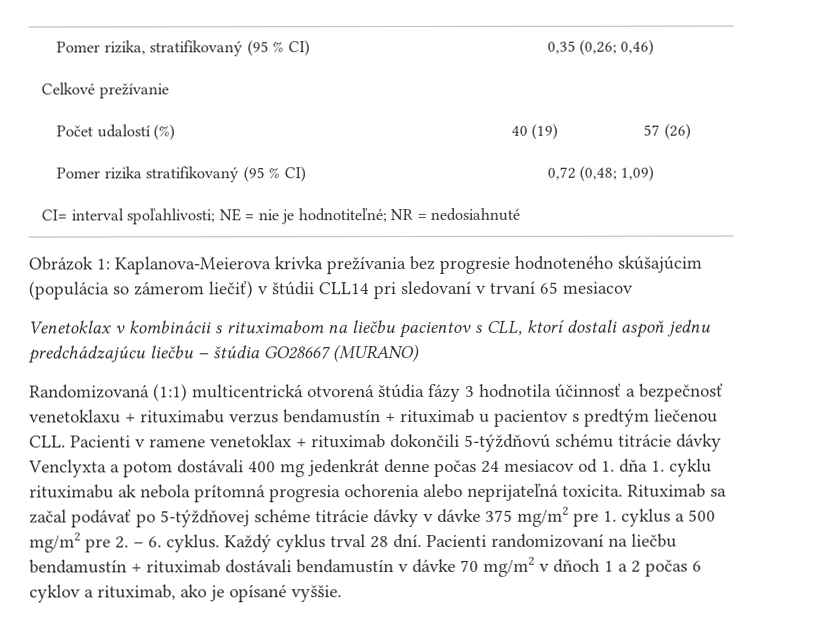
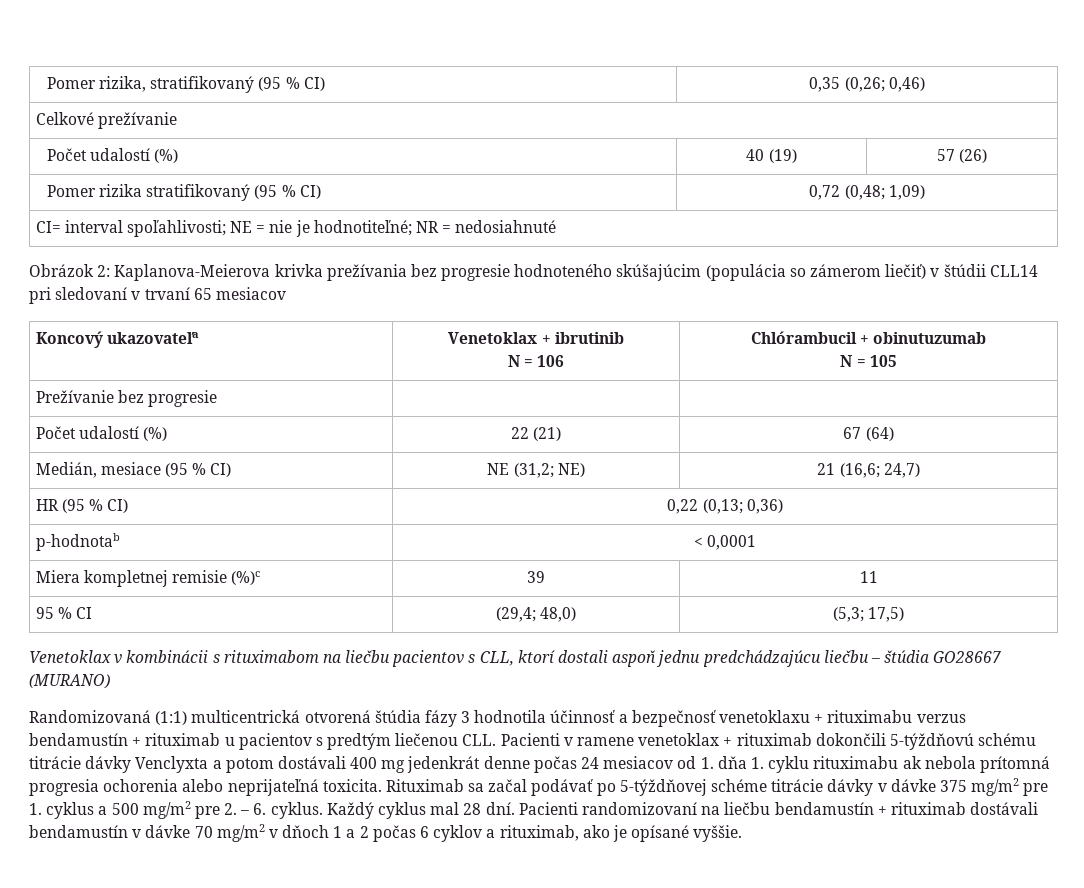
- Obrázok 1: Kaplanova-Meierova krivka prežívania bez progresie hodnoteného skúšajúcim (populácia so zámerom liečiť) v štúdii CLL14 pri sledovaní v trvaní 65 mesiacov
+ Obrázok 2: Kaplanova-Meierova krivka prežívania bez progresie hodnoteného skúšajúcim (populácia so zámerom liečiť) v štúdii CLL14 pri sledovaní v trvaní 65 mesiacov
+ Koncový ukazovateľa | Venetoklax + ibrutinib
+ N = 106 | Chlórambucil + obinutuzumab
+ N = 105
+ Prežívanie bez progresie | |
+ Počet udalostí (%) | 22 (21) | 67 (64)
+ Medián, mesiace (95 % CI) | NE (31,2; NE) | 21 (16,6; 24,7)
+ HR (95 % CI) | 0,22 (0,13; 0,36)
+ p-hodnotab | < 0,0001
+ Miera kompletnej remisie (%)c | 39 | 11
+ 95 % CI | (29,4; 48,0) | (5,3; 17,5)
- Každý cyklus trval 28 dní.
+ Každý cyklus mal 28 dní.

